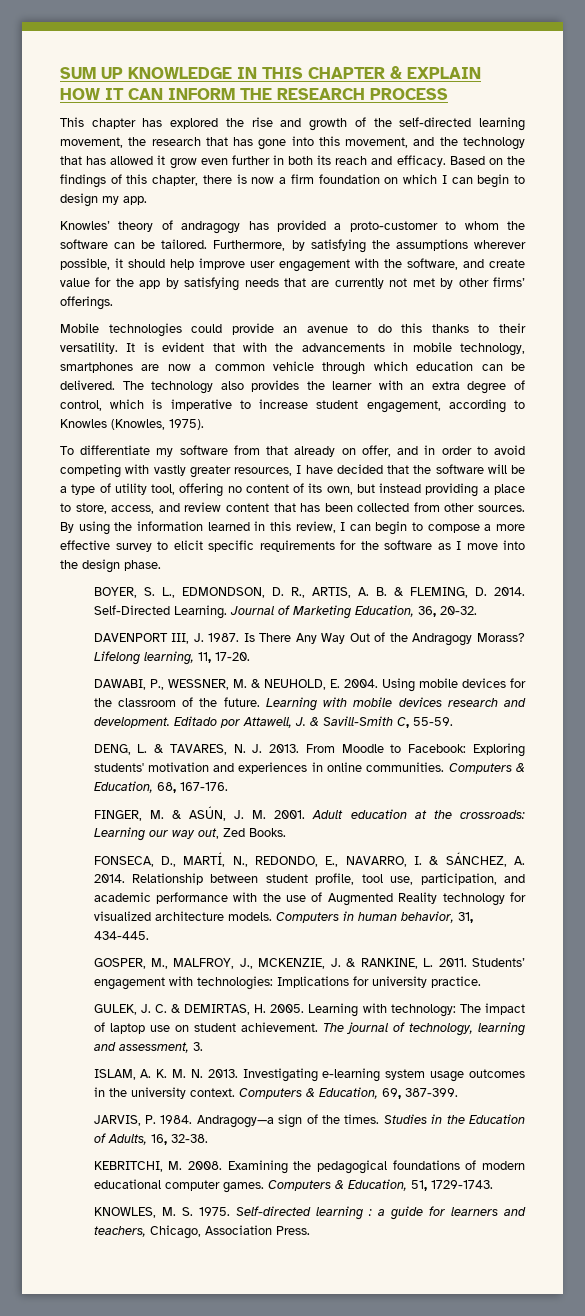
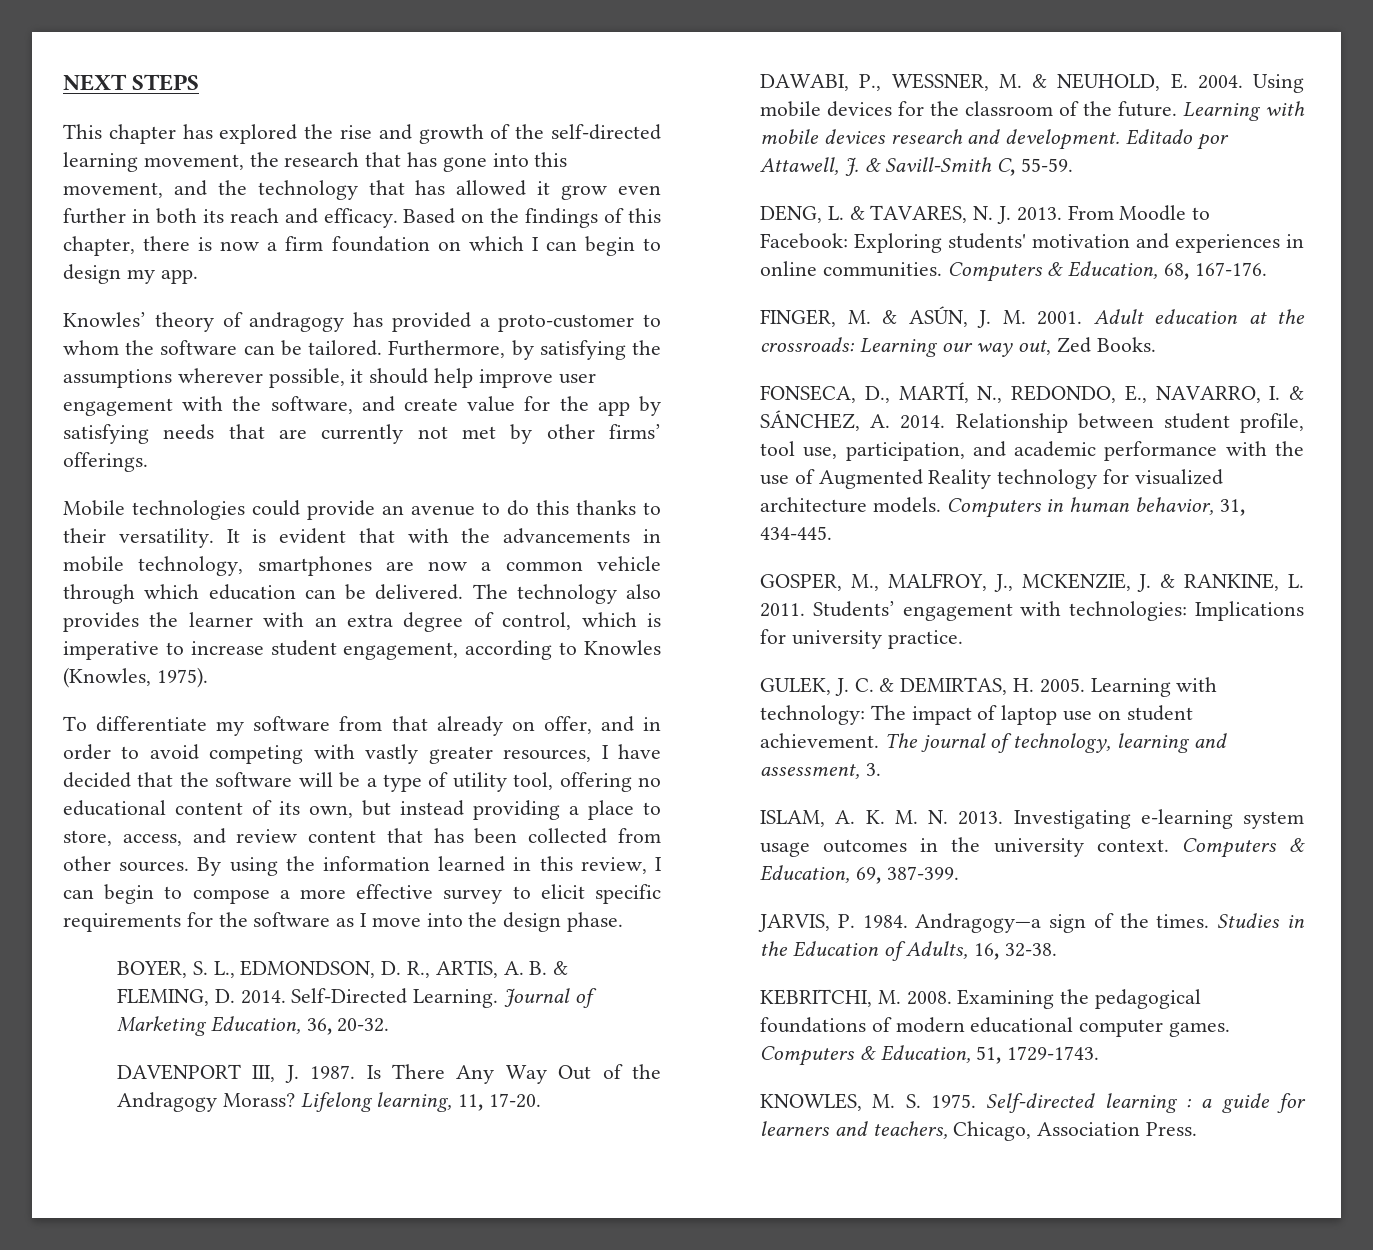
- SUM UP KNOWLEDGE IN THIS CHAPTER & EXPLAIN HOW IT CAN INFORM THE RESEARCH PROCESS
+ NEXT STEPS
- To differentiate my software from that already on offer, and in order to avoid competing with vastly greater resources, I have decided that the software will be a type of utility tool, offering no content of its own, but instead providing a place to store, access, and review content that has been collected from other sources.
+ To differentiate my software from that already on offer, and in order to avoid competing with vastly greater resources, I have decided that the software will be a type of utility tool, offering no educational content of its own, but instead providing a place to store, access, and review content that has been collected from other sources.

